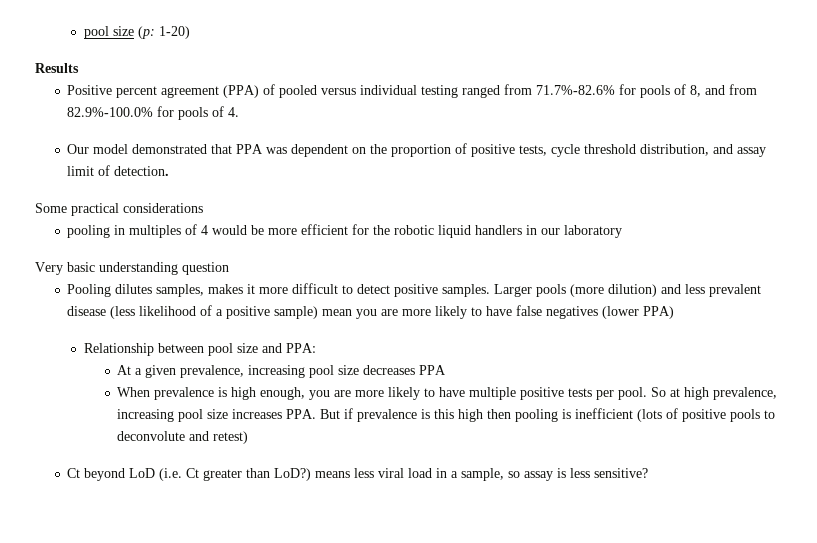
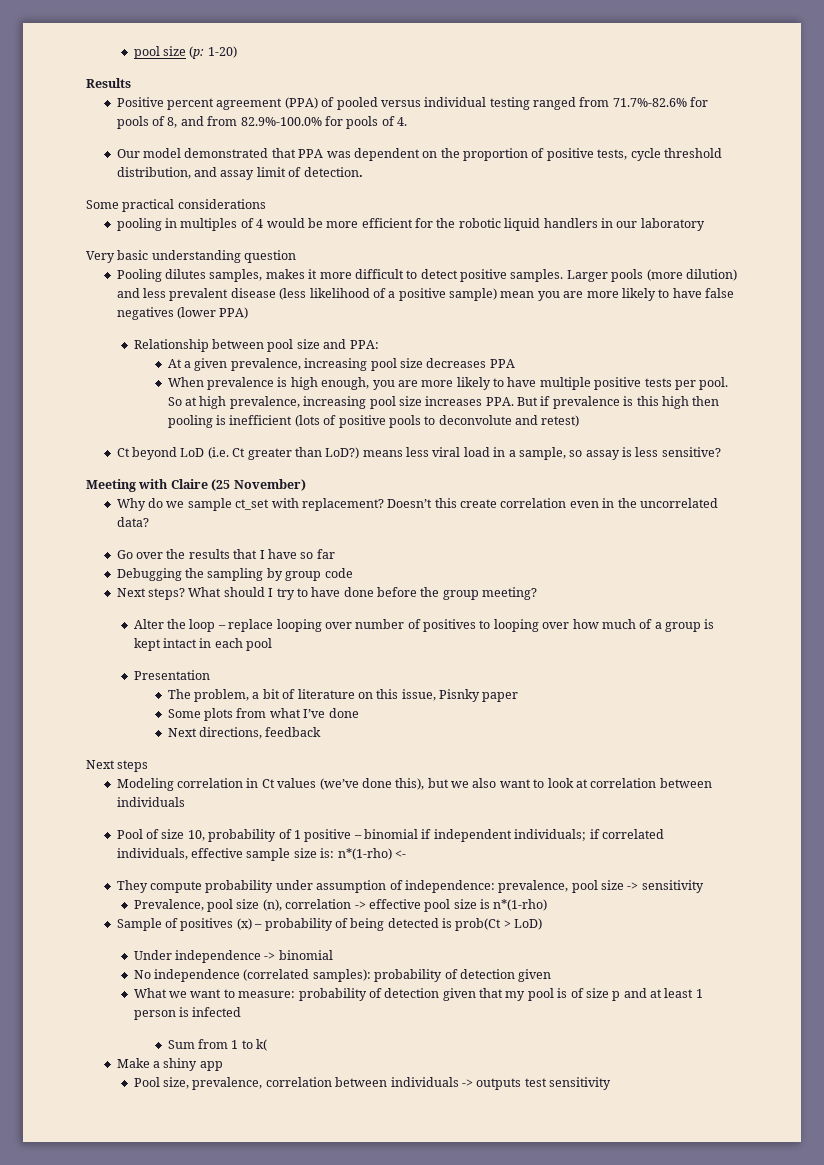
+ Meeting with Claire (25 November)
+ Why do we sample ct_set with replacement? Doesn’t this create correlation even in the uncorrelated data?
+ Go over the results that I have so far
+ Debugging the sampling by group code
+ Next steps? What should I try to have done before the group meeting?
+ Alter the loop – replace looping over number of positives to looping over how much of a group is kept intact in each pool
+ Presentation
+ The problem, a bit of literature on this issue, Pisnky paper
+ Some plots from what I’ve done
+ Next directions, feedback
+ Next steps
+ Modeling correlation in Ct values (we’ve done this), but we also want to look at correlation between individuals
+ Pool of size 10, probability of 1 positive – binomial if independent individuals; if correlated individuals, effective sample size is: n*(1-rho) <-
+ They compute probability under assumption of independence: prevalence, pool size -> sensitivity
+ Prevalence, pool size (n), correlation -> effective pool size is n*(1-rho)
+ Sample of positives (x) – probability of being detected is prob(Ct > LoD)
+ Under independence -> binomial
+ No independence (correlated samples): probability of detection given
+ What we want to measure: probability of detection given that my pool is of size p and at least 1 person is infected
+ Sum from 1 to k(
+ Make a shiny app
+ Pool size, prevalence, correlation between individuals -> outputs test sensitivity

